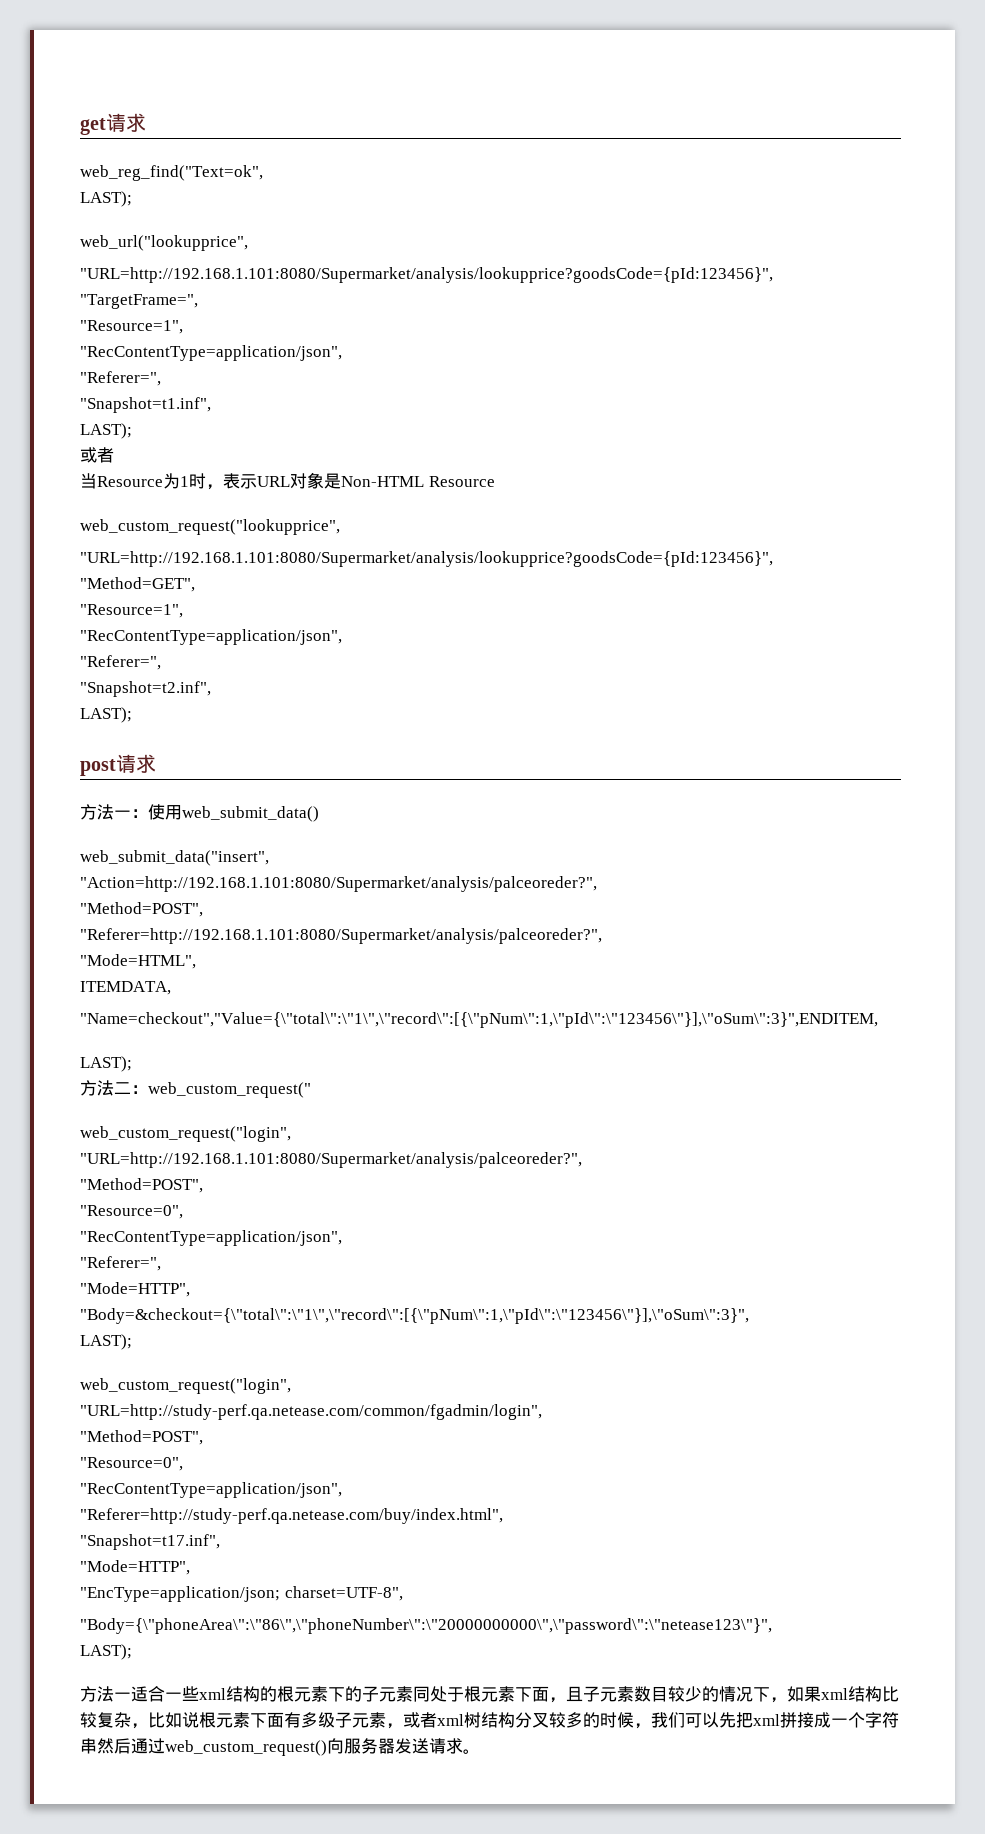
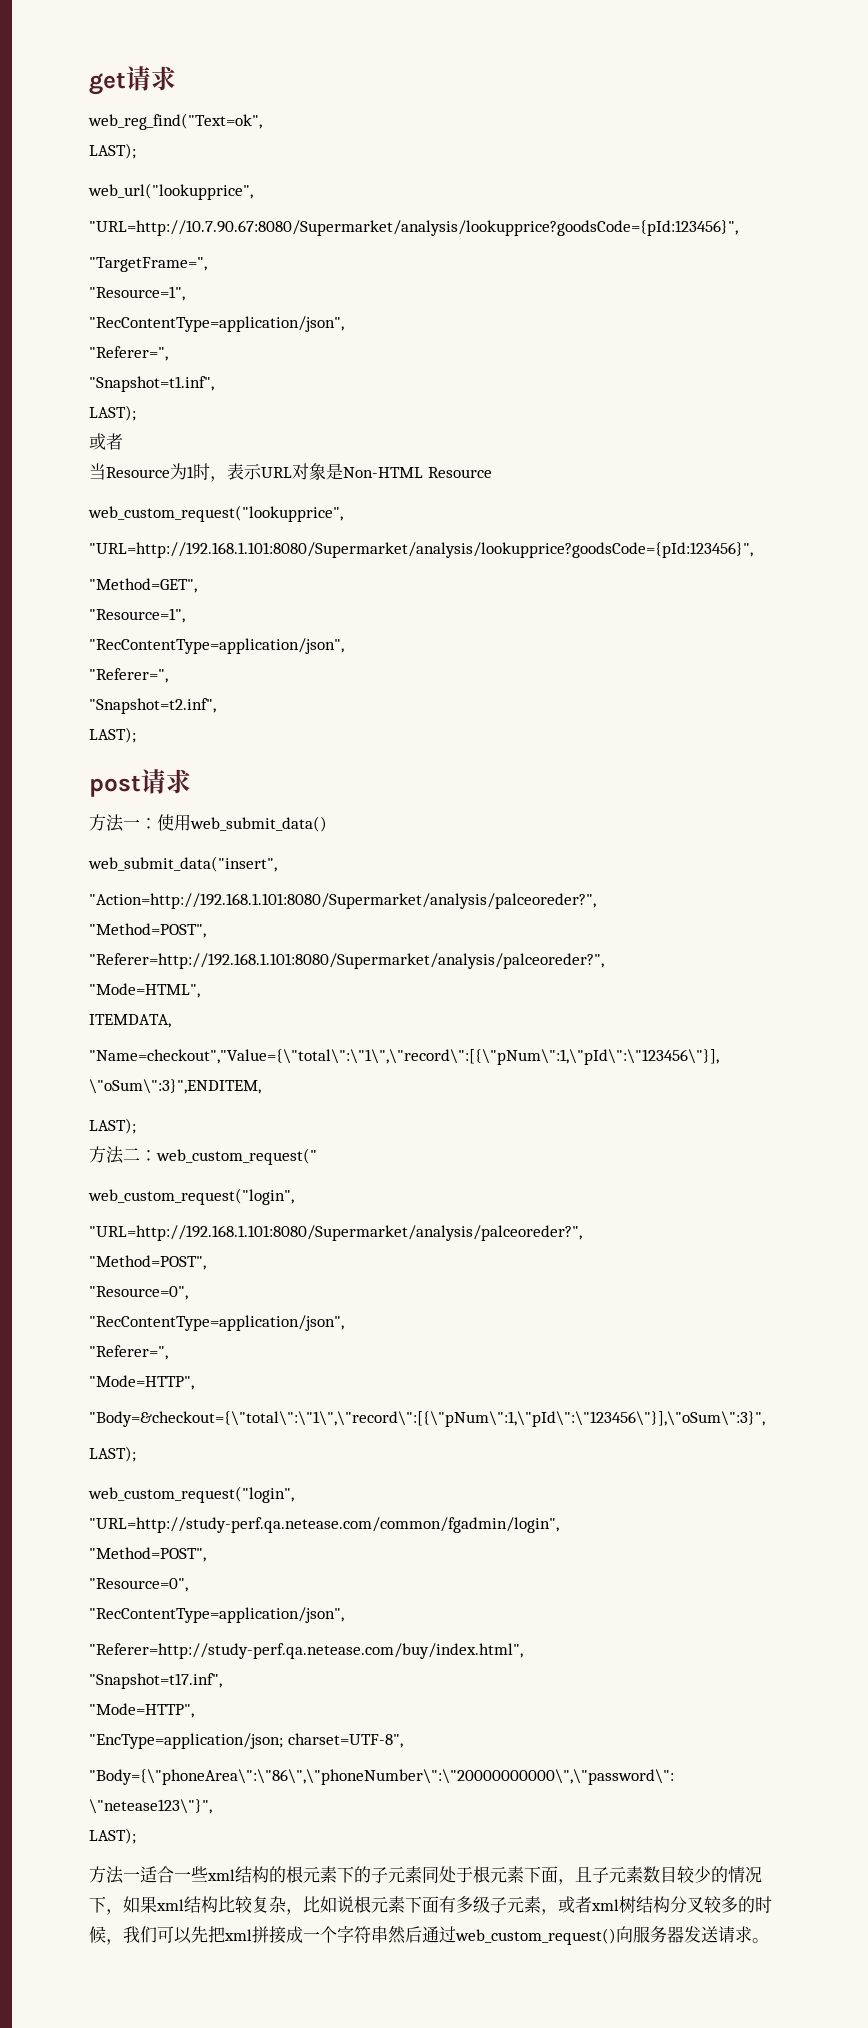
  web_url("lookupprice",
- "URL=http://192.168.1.101:8080/Supermarket/analysis/lookupprice?goodsCode={pId:123456}",
+ "URL=http://10.7.90.67:8080/Supermarket/analysis/lookupprice?goodsCode={pId:123456}",

